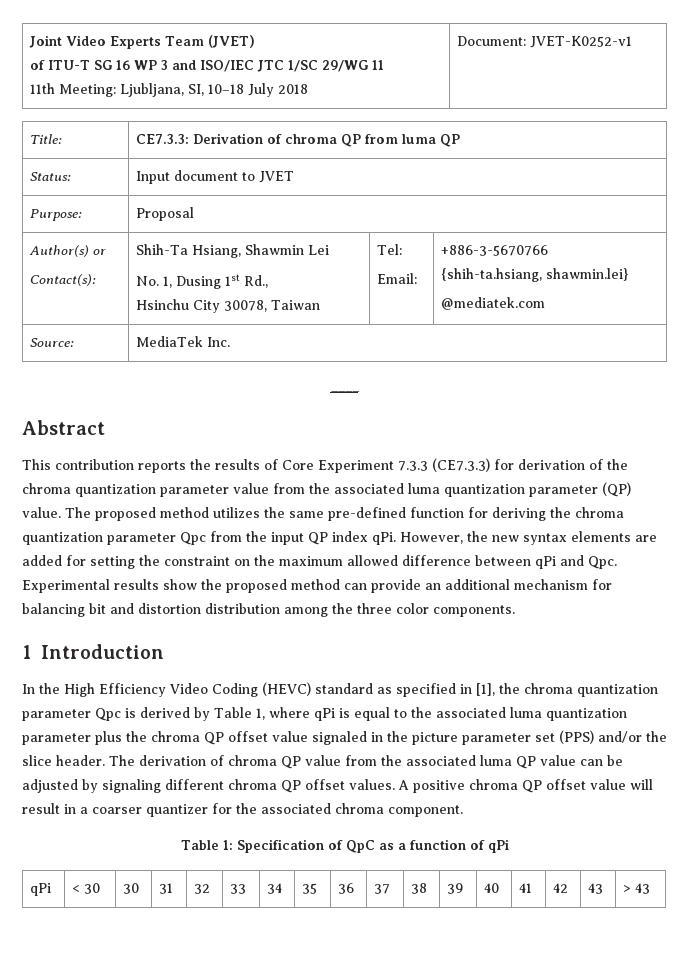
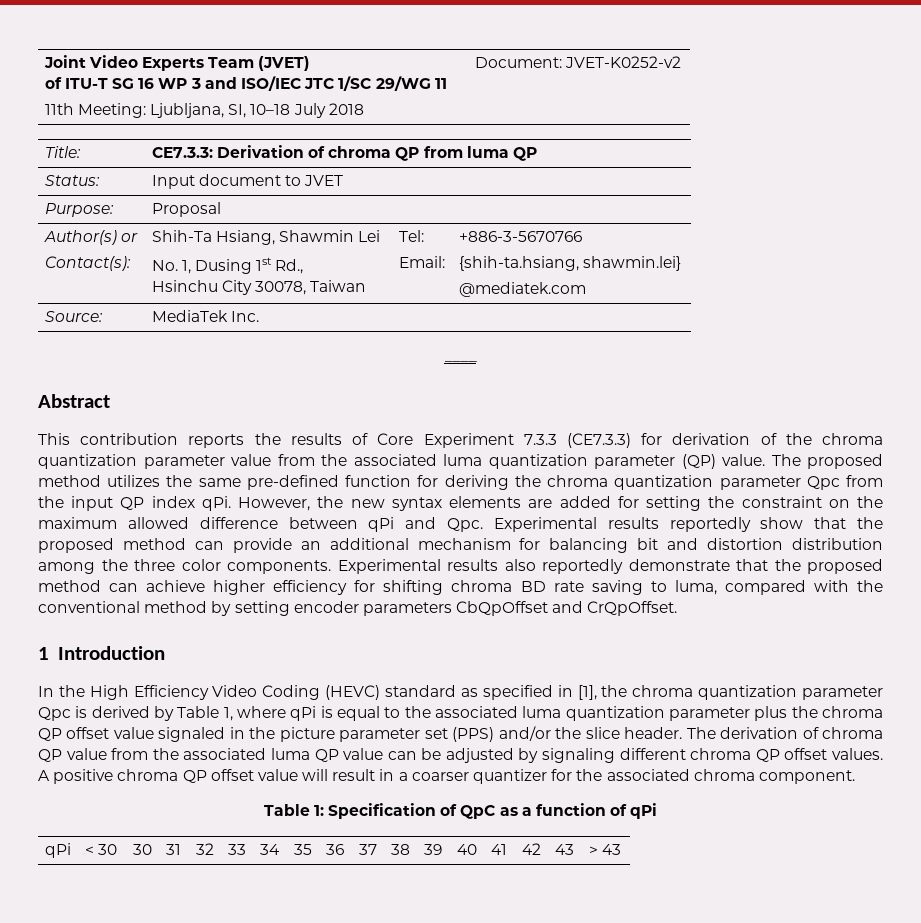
  Joint Video Experts Team (JVET)
  of ITU-T SG 16 WP 3 and ISO/IEC JTC 1/SC 29/WG 11
- 11th Meeting: Ljubljana, SI, 10–18 July 2018 | Document: JVET-K0252-v1
+ 11th Meeting: Ljubljana, SI, 10–18 July 2018 | Document: JVET-K0252-v2
- However, the new syntax elements are added for setting the constraint on the maximum allowed difference between qPi and Qpc. Experimental results show the proposed method can provide an additional mechanism for balancing bit and distortion distribution among the three color components.
+ However, the new syntax elements are added for setting the constraint on the maximum allowed difference between qPi and Qpc. Experimental results reportedly show that the proposed method can provide an additional mechanism for balancing bit and distortion distribution among the three color components. Experimental results also reportedly demonstrate that the proposed method can achieve higher efficiency for shifting chroma BD rate saving to luma, compared with the conventional method by setting encoder parameters CbQpOffset and CrQpOffset.

